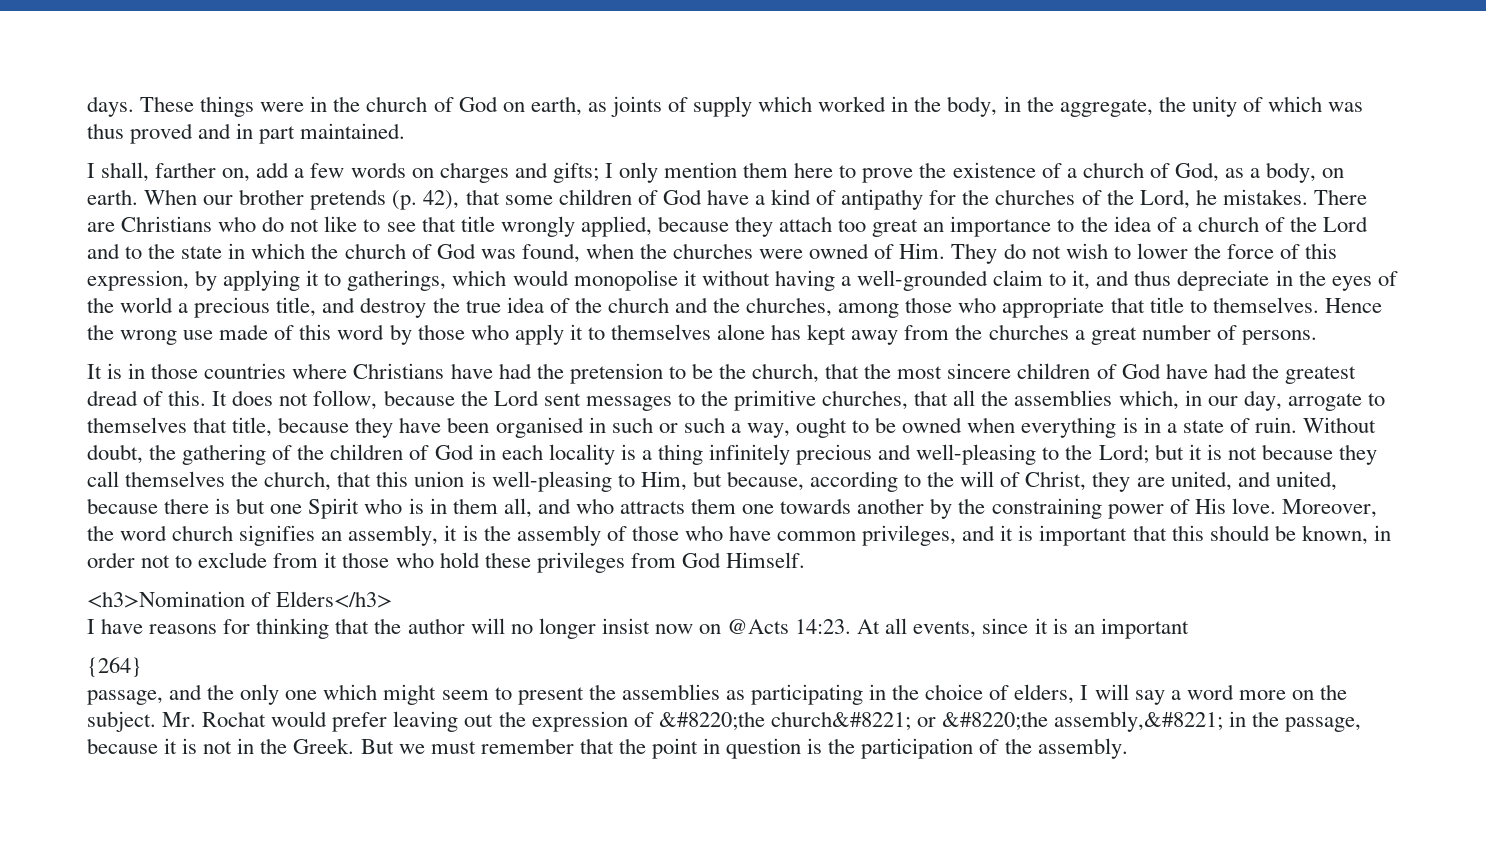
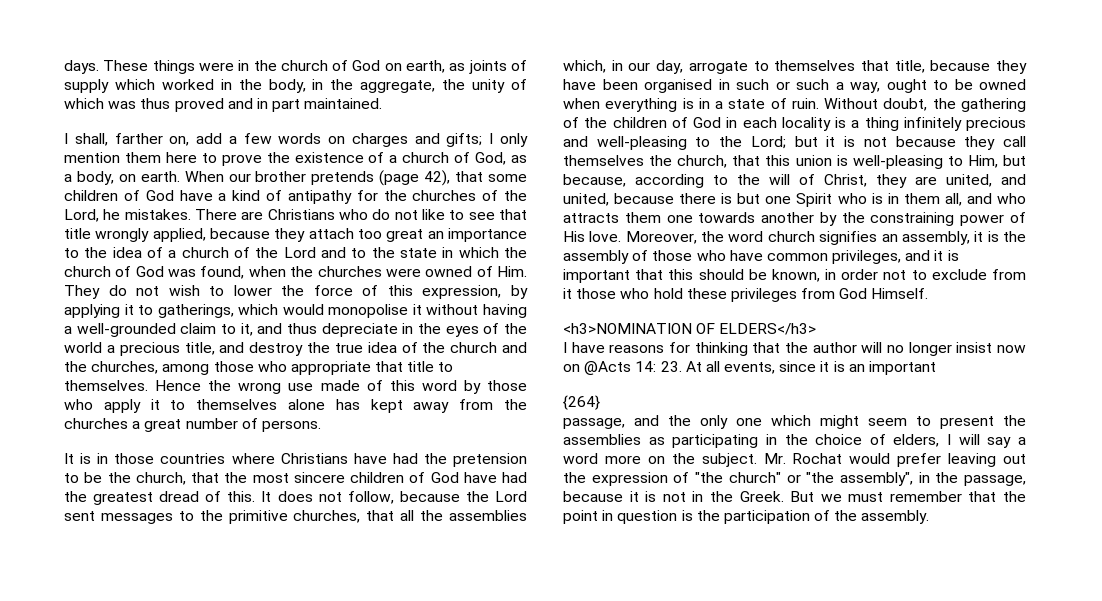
- When our brother pretends (p. 42), that some children of God have a kind of antipathy for the churches of the Lord, he mistakes.
+ When our brother pretends (page 42), that some children of God have a kind of antipathy for the churches of the Lord, he mistakes.
- <h3>Nomination of Elders</h3>
+ <h3>NOMINATION OF ELDERS</h3>
- I have reasons for thinking that the author will no longer insist now on @Acts 14:23. At all events, since it is an important
+ I have reasons for thinking that the author will no longer insist now on @Acts 14: 23. At all events, since it is an important
- Mr. Rochat would prefer leaving out the expression of &#8220;the church&#8221; or &#8220;the assembly,&#8221; in the passage, because it is not in the Greek.
+ Mr. Rochat would prefer leaving out the expression of "the church" or "the assembly", in the passage, because it is not in the Greek.

